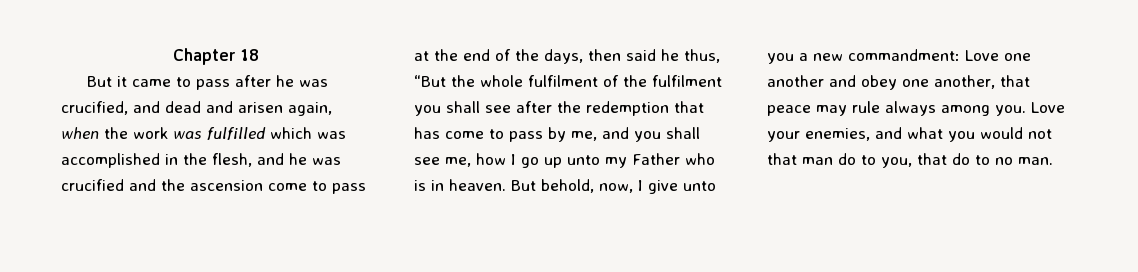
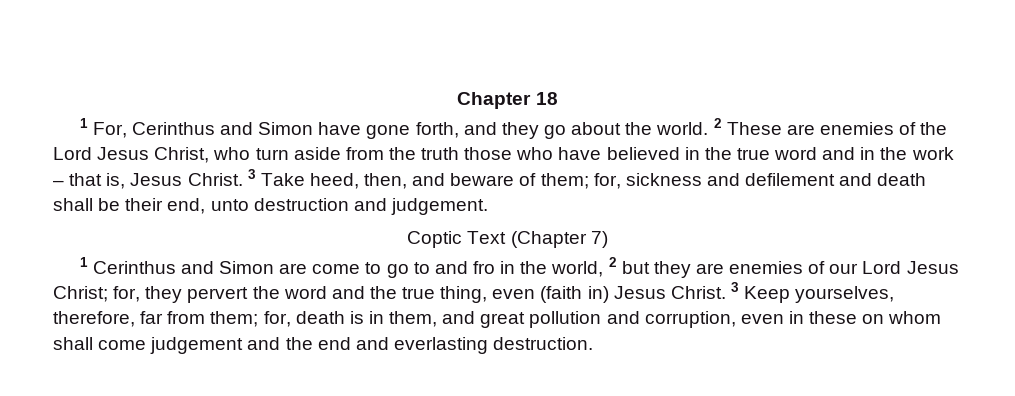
- But it came to pass after he was crucified, and dead and arisen again, when the work was fulfilled which was accomplished in the flesh, and he was crucified and the ascension come to pass at the end of the days, then said he thus, “But the whole fulfilment of the fulfilment you shall see after the redemption that has come to pass by me, and you shall see me, how I go up unto my Father who is in heaven. But behold, now, I give unto you a new commandment: Love one another and obey one another, that peace may rule always among you. Love your enemies, and what you would not that man do to you, that do to no man.
+ 1 For, Cerinthus and Simon have gone forth, and they go about the world. 2 These are enemies of the Lord Jesus Christ, who turn aside from the truth those who have believed in the true word and in the work – that is, Jesus Christ. 3 Take heed, then, and beware of them; for, sickness and defilement and death shall be their end, unto destruction and judgement.
+ Coptic Text (Chapter 7)
+ 1 Cerinthus and Simon are come to go to and fro in the world, 2 but they are enemies of our Lord Jesus Christ; for, they pervert the word and the true thing, even (faith in) Jesus Christ. 3 Keep yourselves, therefore, far from them; for, death is in them, and great pollution and corruption, even in these on whom shall come judgement and the end and everlasting destruction.

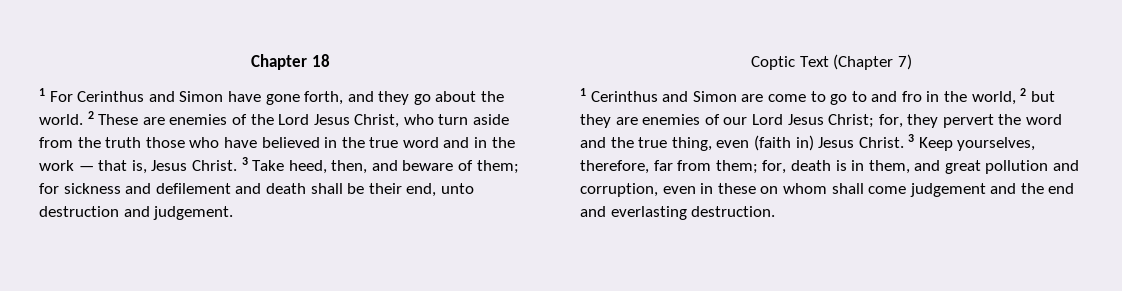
- 1 For, Cerinthus and Simon have gone forth, and they go about the world.
+ 1 For Cerinthus and Simon have gone forth, and they go about the world.
- 2 These are enemies of the Lord Jesus Christ, who turn aside from the truth those who have believed in the true word and in the work – that is, Jesus Christ.
+ 2 These are enemies of the Lord Jesus Christ, who turn aside from the truth those who have believed in the true word and in the work — that is, Jesus Christ.
- 3 Take heed, then, and beware of them; for, sickness and defilement and death shall be their end, unto destruction and judgement.
+ 3 Take heed, then, and beware of them; for sickness and defilement and death shall be their end, unto destruction and judgement.

